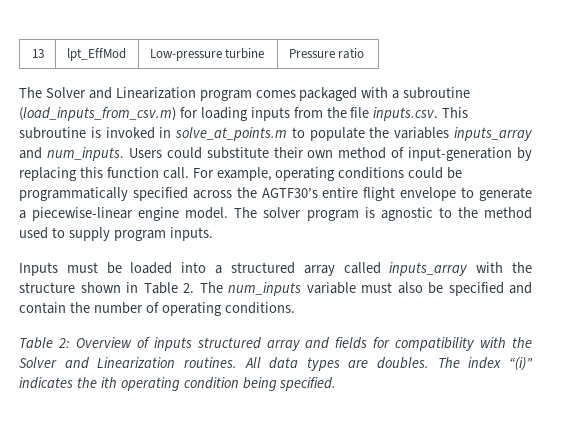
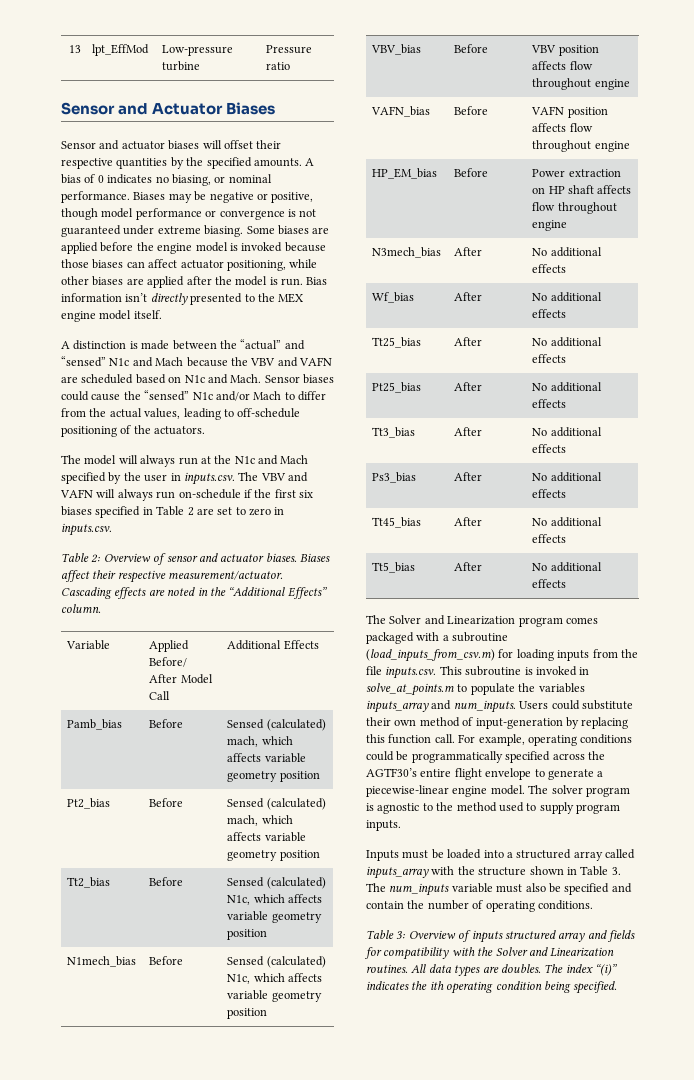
+ Sensor and Actuator Biases
+ Sensor and actuator biases will offset their respective quantities by the specified amounts. A bias of 0 indicates no biasing, or nominal performance. Biases may be negative or positive, though model performance or convergence is not guaranteed under extreme biasing. Some biases are applied before the engine model is invoked because those biases can affect actuator positioning, while other biases are applied after the model is run. Bias information isn’t directly presented to the MEX engine model itself.
+ A distinction is made between the “actual” and “sensed” N1c and Mach because the VBV and VAFN are scheduled based on N1c and Mach. Sensor biases could cause the “sensed” N1c and/or Mach to differ from the actual values, leading to off-schedule positioning of the actuators.
+ The model will always run at the N1c and Mach specified by the user in inputs.csv. The VBV and VAFN will always run on-schedule if the first six biases specified in Table 2 are set to zero in inputs.csv.
+ Table 2: Overview of sensor and actuator biases. Biases affect their respective measurement/actuator. Cascading effects are noted in the “Additional Effects” column.
+ Variable | Applied Before/ After Model Call | Additional Effects
+ Pamb_bias | Before | Sensed (calculated) mach, which affects variable geometry position
+ Pt2_bias | Before | Sensed (calculated) mach, which affects variable geometry position
+ Tt2_bias | Before | Sensed (calculated) N1c, which affects variable geometry position
+ N1mech_bias | Before | Sensed (calculated) N1c, which affects variable geometry position
+ VBV_bias | Before | VBV position affects flow throughout engine
+ VAFN_bias | Before | VAFN position affects flow throughout engine
+ HP_EM_bias | Before | Power extraction on HP shaft affects flow throughout engine
+ N3mech_bias | After | No additional effects
+ Wf_bias | After | No additional effects
+ Tt25_bias | After | No additional effects
+ Pt25_bias | After | No additional effects
+ Tt3_bias | After | No additional effects
+ Ps3_bias | After | No additional effects
+ Tt45_bias | After | No additional effects
+ Tt5_bias | After | No additional effects
- Inputs must be loaded into a structured array called inputs_array with the structure shown in Table 2. The num_inputs variable must also be specified and contain the number of operating conditions.
+ Inputs must be loaded into a structured array called inputs_array with the structure shown in Table 3. The num_inputs variable must also be specified and contain the number of operating conditions.
- Table 2: Overview of inputs structured array and fields for compatibility with the Solver and Linearization routines.
+ Table 3: Overview of inputs structured array and fields for compatibility with the Solver and Linearization routines.

